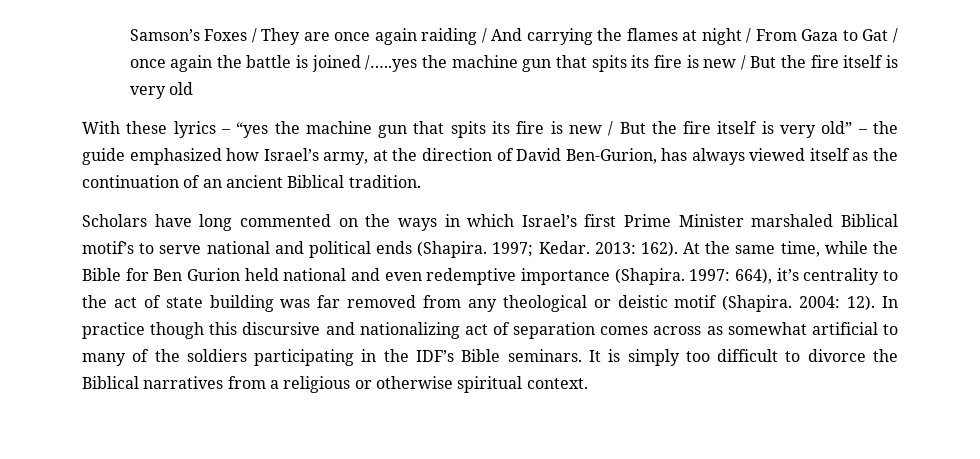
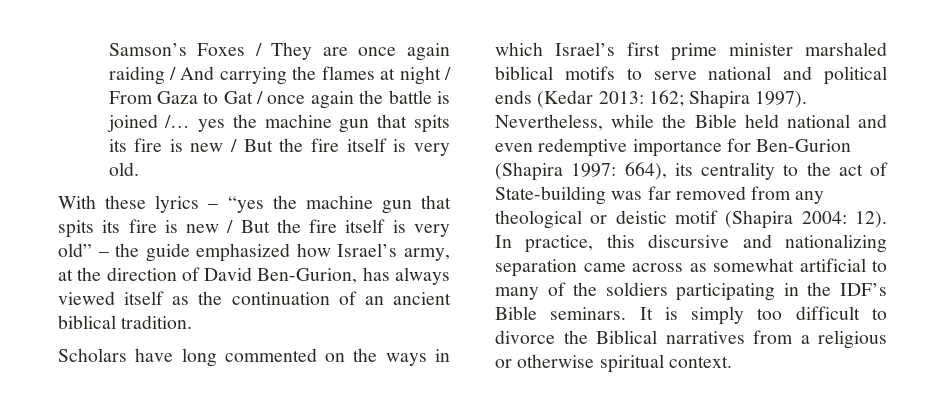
- Samson’s Foxes / They are once again raiding / And carrying the flames at night / From Gaza to Gat / once again the battle is joined /…..yes the machine gun that spits its fire is new / But the fire itself is very old
+ Samson’s Foxes / They are once again raiding / And carrying the flames at night / From Gaza to Gat / once again the battle is joined /… yes the machine gun that spits its fire is new / But the fire itself is very old.
- With these lyrics – “yes the machine gun that spits its fire is new / But the fire itself is very old” – the guide emphasized how Israel’s army, at the direction of David Ben-Gurion, has always viewed itself as the continuation of an ancient Biblical tradition.
+ With these lyrics – “yes the machine gun that spits its fire is new / But the fire itself is very old” – the guide emphasized how Israel’s army, at the direction of David Ben-Gurion, has always viewed itself as the continuation of an ancient biblical tradition.
- Scholars have long commented on the ways in which Israel’s first Prime Minister marshaled Biblical motif’s to serve national and political ends (Shapira. 1997; Kedar. 2013: 162). At the same time, while the Bible for Ben Gurion held national and even redemptive importance (Shapira. 1997: 664), it’s centrality to the act of state building was far removed from any theological or deistic motif (Shapira. 2004: 12).
+ Scholars have long commented on the ways in which Israel’s first prime minister marshaled biblical motifs to serve national and political ends (Kedar 2013: 162; Shapira 1997). Nevertheless, while the Bible held national and even redemptive importance for Ben-Gurion (Shapira 1997: 664), its centrality to the act of State-building was far removed from any theological or deistic motif (Shapira 2004: 12).
- In practice though this discursive and nationalizing act of separation comes across as somewhat artificial to many of the soldiers participating in the IDF’s Bible seminars.
+ In practice, this discursive and nationalizing separation came across as somewhat artificial to many of the soldiers participating in the IDF’s Bible seminars.

